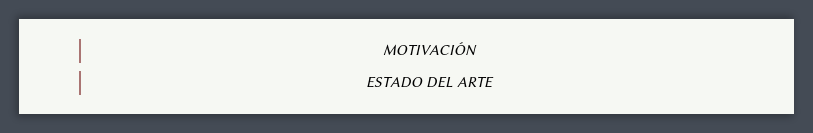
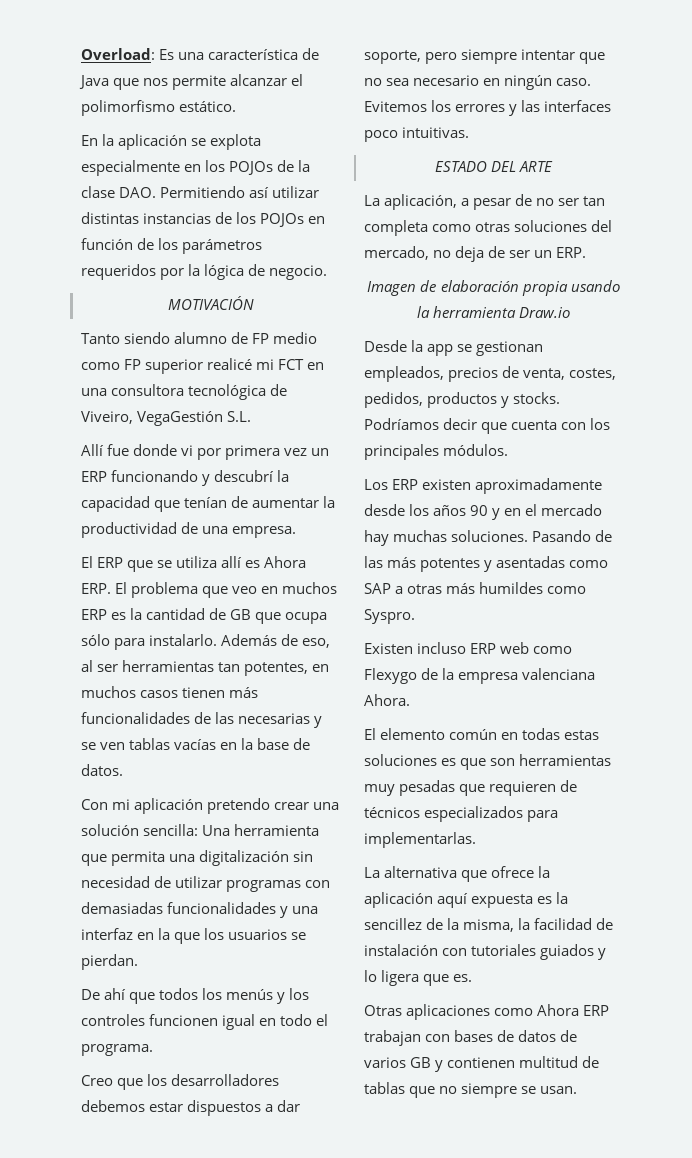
+ Overload: Es una característica de Java que nos permite alcanzar el polimorfismo estático.
+ En la aplicación se explota especialmente en los POJOs de la clase DAO. Permitiendo así utilizar distintas instancias de los POJOs en función de los parámetros requeridos por la lógica de negocio.
  MOTIVACIÓN
+ Tanto siendo alumno de FP medio como FP superior realicé mi FCT en una consultora tecnológica de Viveiro, VegaGestión S.L.
+ Allí fue donde vi por primera vez un ERP funcionando y descubrí la capacidad que tenían de aumentar la productividad de una empresa.
+ El ERP que se utiliza allí es Ahora ERP. El problema que veo en muchos ERP es la cantidad de GB que ocupa sólo para instalarlo. Además de eso, al ser herramientas tan potentes, en muchos casos tienen más funcionalidades de las necesarias y se ven tablas vacías en la base de datos.
+ Con mi aplicación pretendo crear una solución sencilla: Una herramienta que permita una digitalización sin necesidad de utilizar programas con demasiadas funcionalidades y una interfaz en la que los usuarios se pierdan.
+ De ahí que todos los menús y los controles funcionen igual en todo el programa.
+ Creo que los desarrolladores debemos estar dispuestos a dar soporte, pero siempre intentar que no sea necesario en ningún caso. Evitemos los errores y las interfaces poco intuitivas.
  ESTADO DEL ARTE
+ La aplicación, a pesar de no ser tan completa como otras soluciones del mercado, no deja de ser un ERP.
+ Imagen de elaboración propia usando la herramienta Draw.io
+ Desde la app se gestionan empleados, precios de venta, costes, pedidos, productos y stocks. Podríamos decir que cuenta con los principales módulos.
+ Los ERP existen aproximadamente desde los años 90 y en el mercado hay muchas soluciones. Pasando de las más potentes y asentadas como SAP a otras más humildes como Syspro.
+ Existen incluso ERP web como Flexygo de la empresa valenciana Ahora.
+ El elemento común en todas estas soluciones es que son herramientas muy pesadas que requieren de técnicos especializados para implementarlas.
+ La alternativa que ofrece la aplicación aquí expuesta es la sencillez de la misma, la facilidad de instalación con tutoriales guiados y lo ligera que es.
+ Otras aplicaciones como Ahora ERP trabajan con bases de datos de varios GB y contienen multitud de tablas que no siempre se usan.

